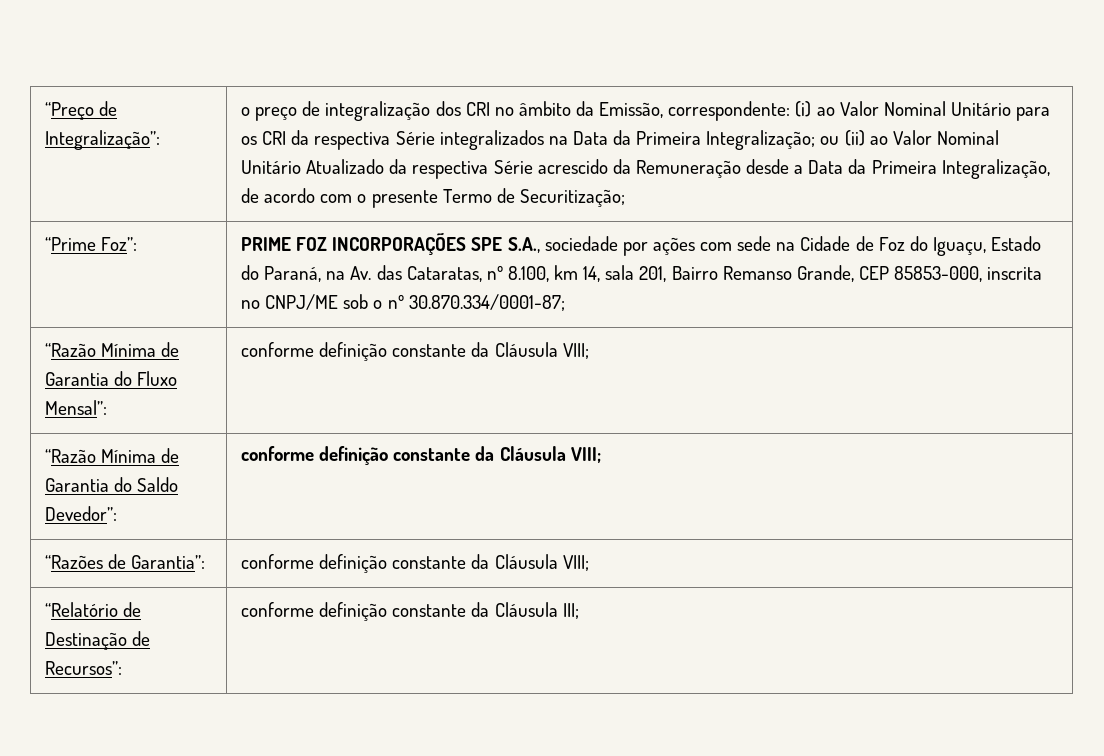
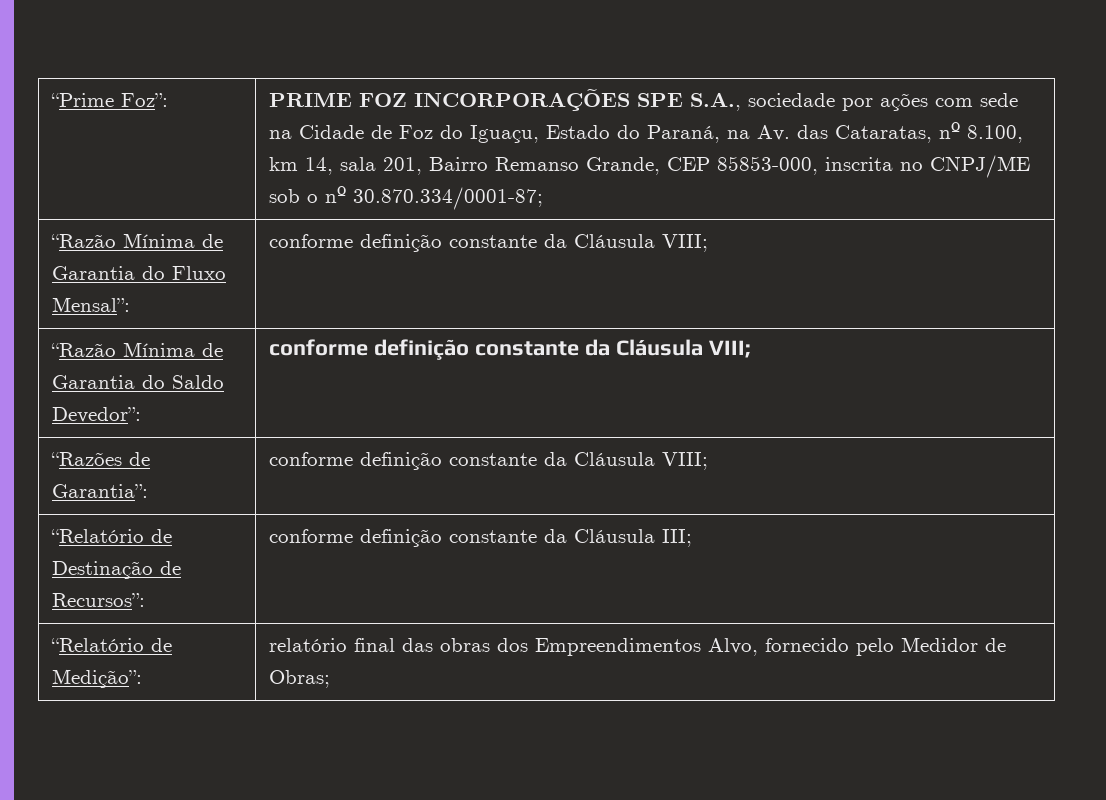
- “Preço de Integralização”: | o preço de integralização dos CRI no âmbito da Emissão, correspondente: (i) ao Valor Nominal Unitário para os CRI da respectiva Série integralizados na Data da Primeira Integralização; ou (ii) ao Valor Nominal Unitário Atualizado da respectiva Série acrescido da Remuneração desde a Data da Primeira Integralização, de acordo com o presente Termo de Securitização;
+ “Relatório de Medição”: | relatório final das obras dos Empreendimentos Alvo, fornecido pelo Medidor de Obras;

